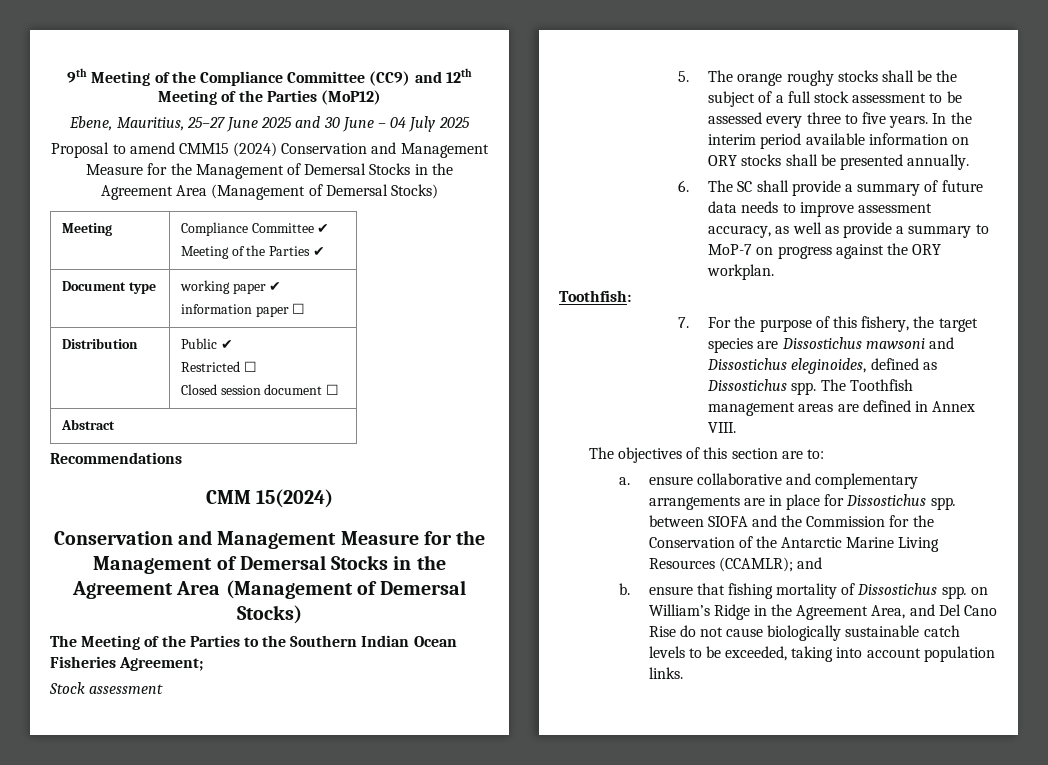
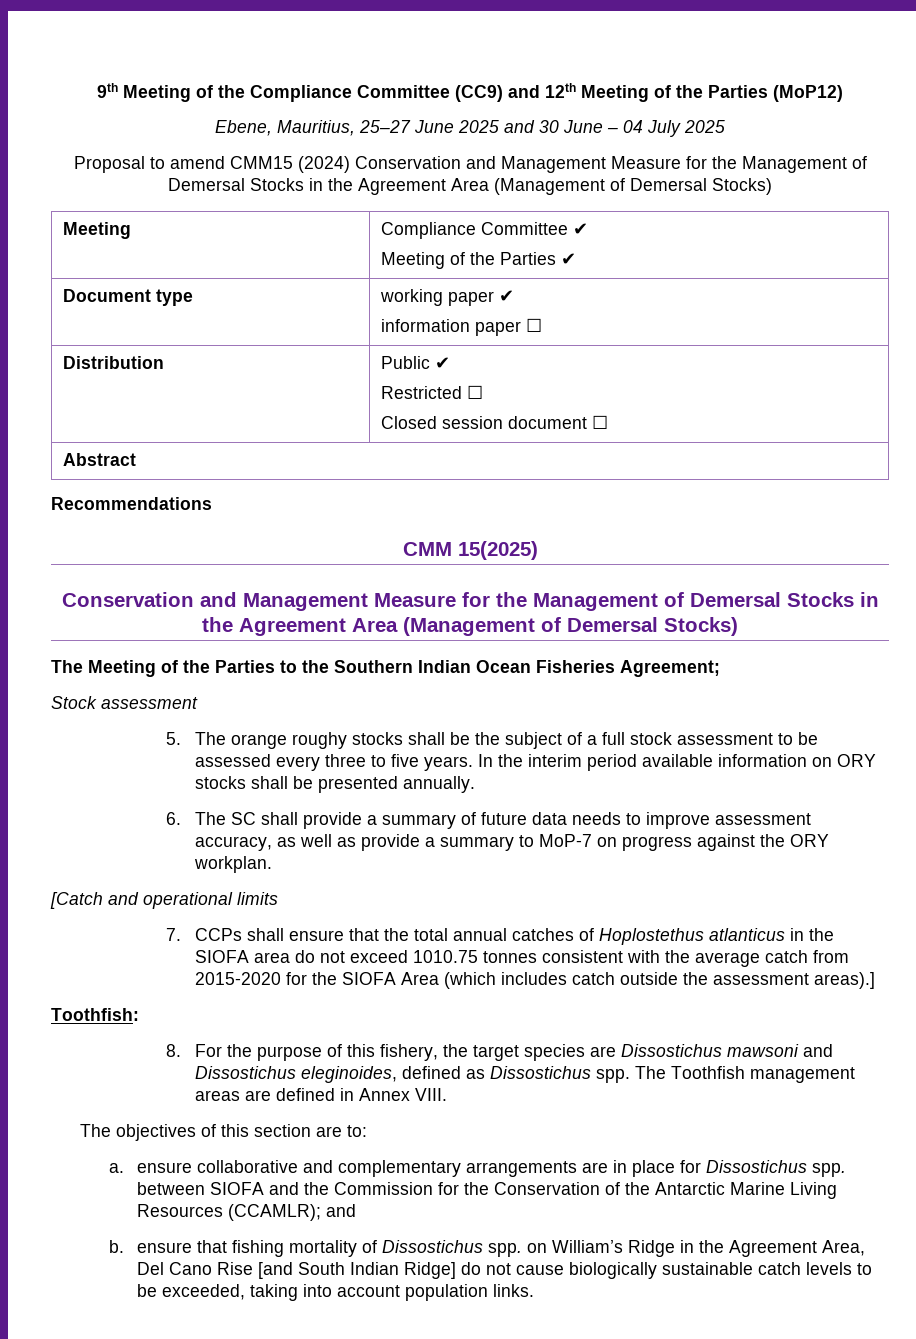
- CMM 15(2024)
+ CMM 15(2025)
+ [Catch and operational limits
+ 7. CCPs shall ensure that the total annual catches of Hoplostethus atlanticus in the SIOFA area do not exceed 1010.75 tonnes consistent with the average catch from 2015-2020 for the SIOFA Area (which includes catch outside the assessment areas).]
- 7. For the purpose of this fishery, the target species are Dissostichus mawsoni and Dissostichus eleginoides, defined as Dissostichus spp.
+ 8. For the purpose of this fishery, the target species are Dissostichus mawsoni and Dissostichus eleginoides, defined as Dissostichus spp.
- b. ensure that fishing mortality of Dissostichus spp. on William’s Ridge in the Agreement Area, and Del Cano Rise do not cause biologically sustainable catch levels to be exceeded, taking into account population links.
+ b. ensure that fishing mortality of Dissostichus spp. on William’s Ridge in the Agreement Area, Del Cano Rise [and South Indian Ridge] do not cause biologically sustainable catch levels to be exceeded, taking into account population links.

